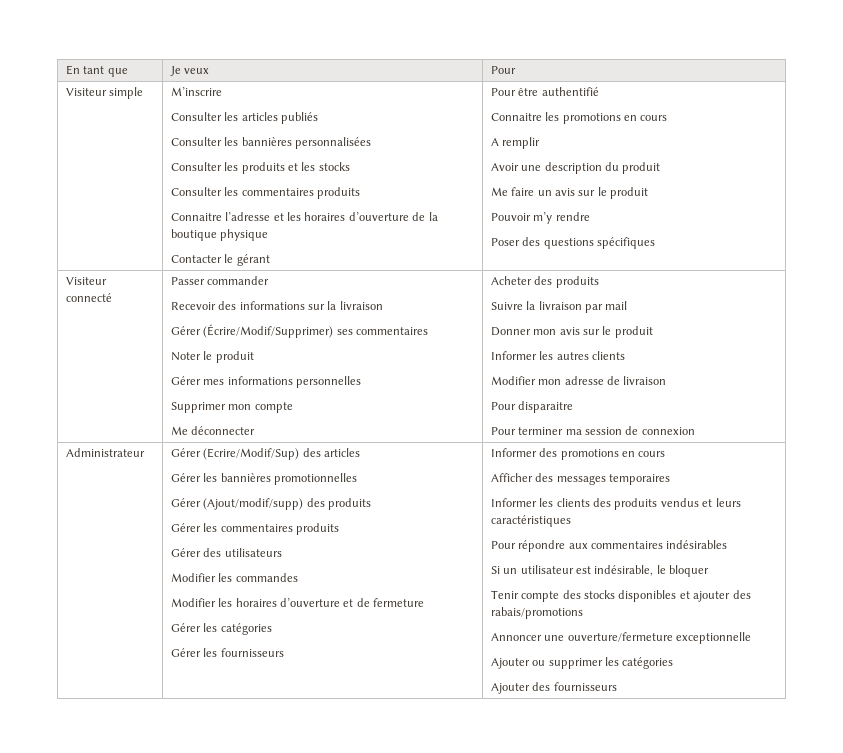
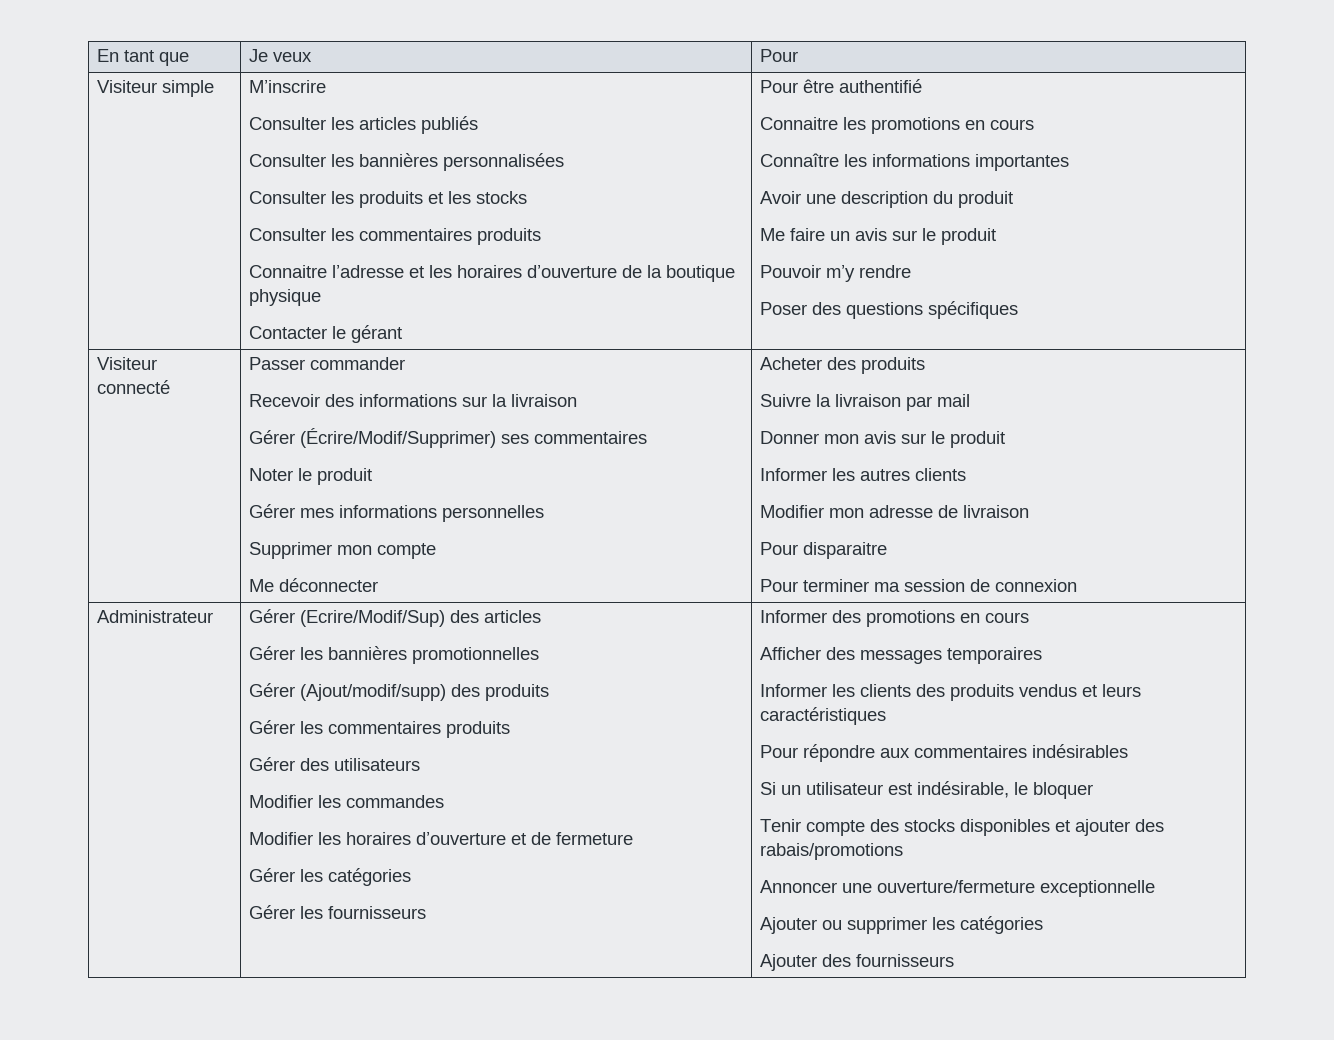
- A remplir
+ Connaître les informations importantes

